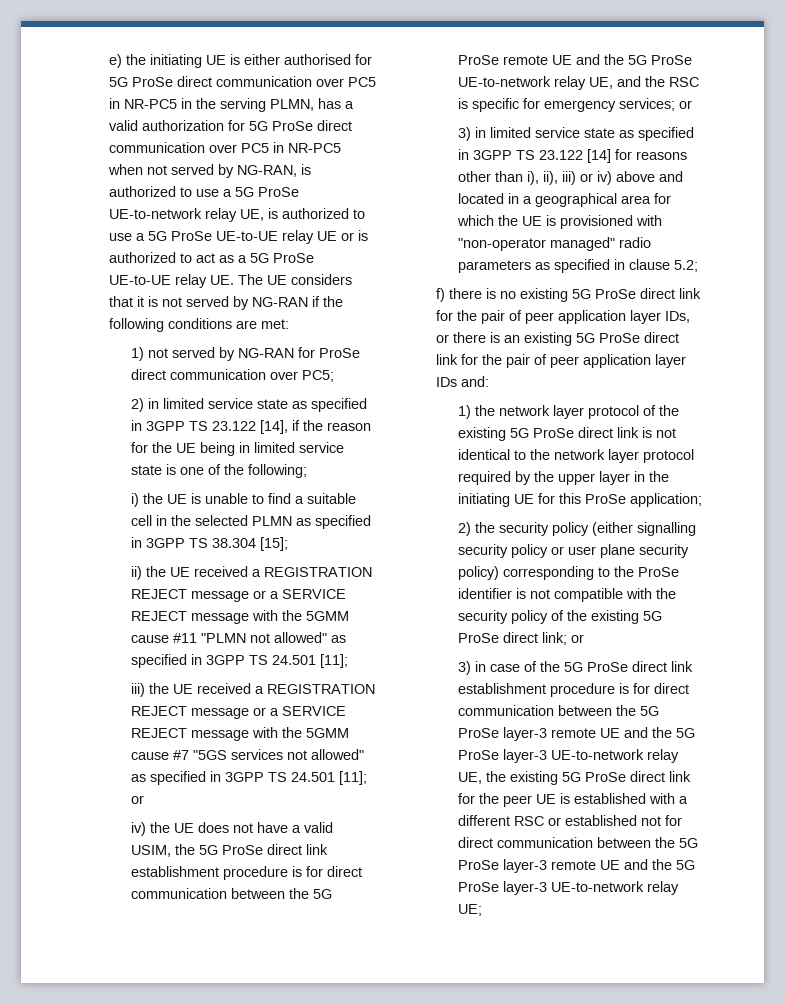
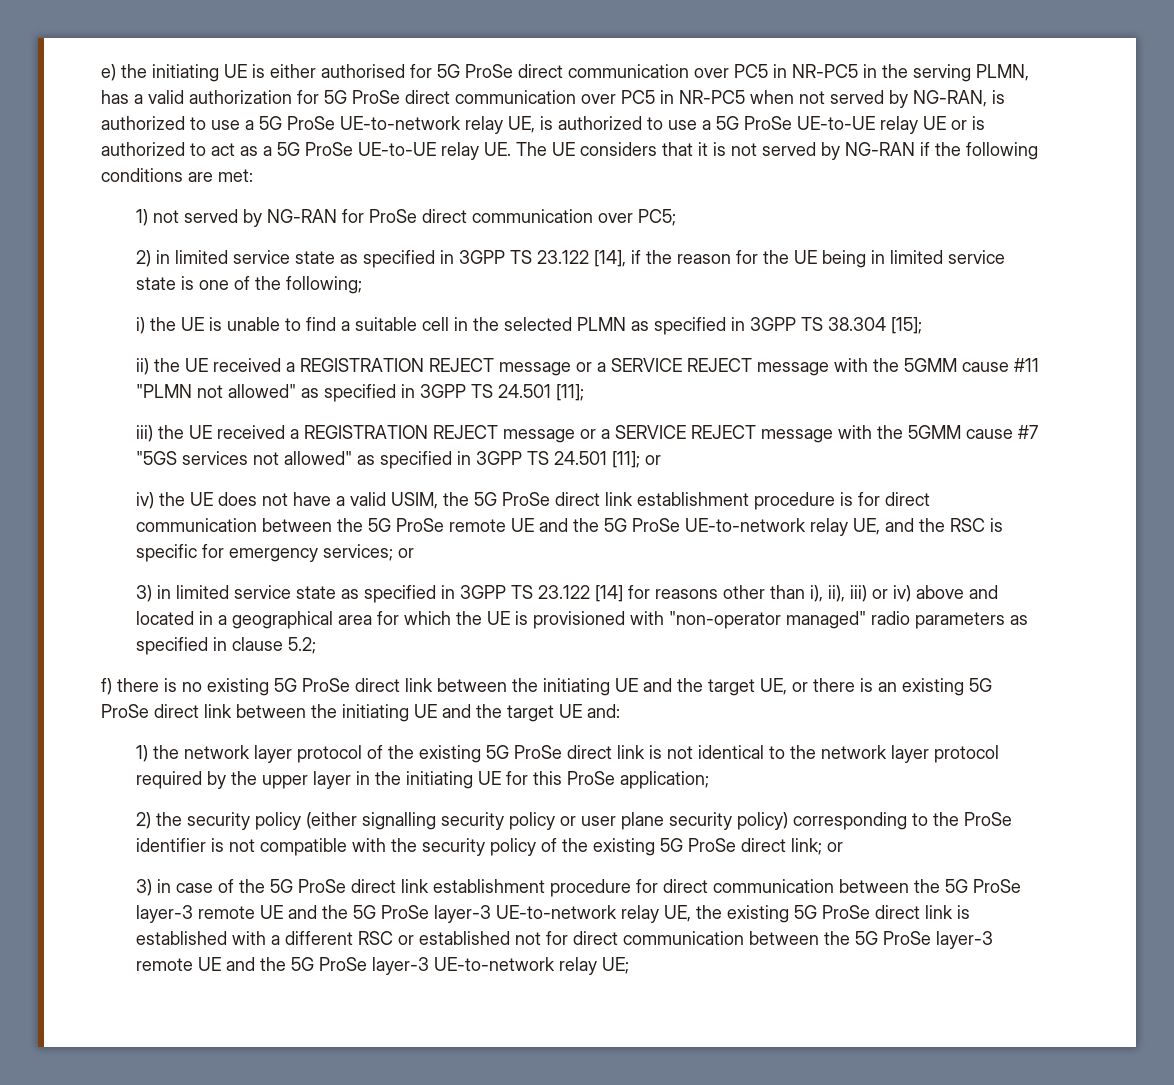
- f) there is no existing 5G ProSe direct link for the pair of peer application layer IDs, or there is an existing 5G ProSe direct link for the pair of peer application layer IDs and:
+ f) there is no existing 5G ProSe direct link between the initiating UE and the target UE, or there is an existing 5G ProSe direct link between the initiating UE and the target UE and:
- 3) in case of the 5G ProSe direct link establishment procedure is for direct communication between the 5G ProSe layer-3 remote UE and the 5G ProSe layer-3 UE-to-network relay UE, the existing 5G ProSe direct link for the peer UE is established with a different RSC or established not for direct communication between the 5G ProSe layer-3 remote UE and the 5G ProSe layer-3 UE-to-network relay UE;
+ 3) in case of the 5G ProSe direct link establishment procedure for direct communication between the 5G ProSe layer-3 remote UE and the 5G ProSe layer-3 UE-to-network relay UE, the existing 5G ProSe direct link is established with a different RSC or established not for direct communication between the 5G ProSe layer-3 remote UE and the 5G ProSe layer-3 UE-to-network relay UE;

